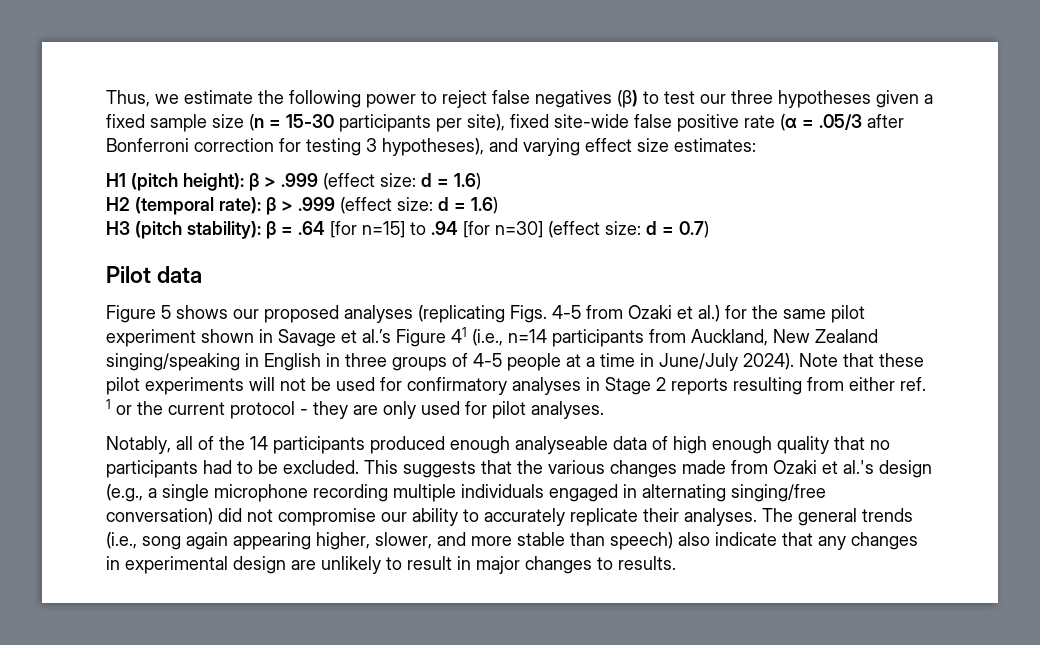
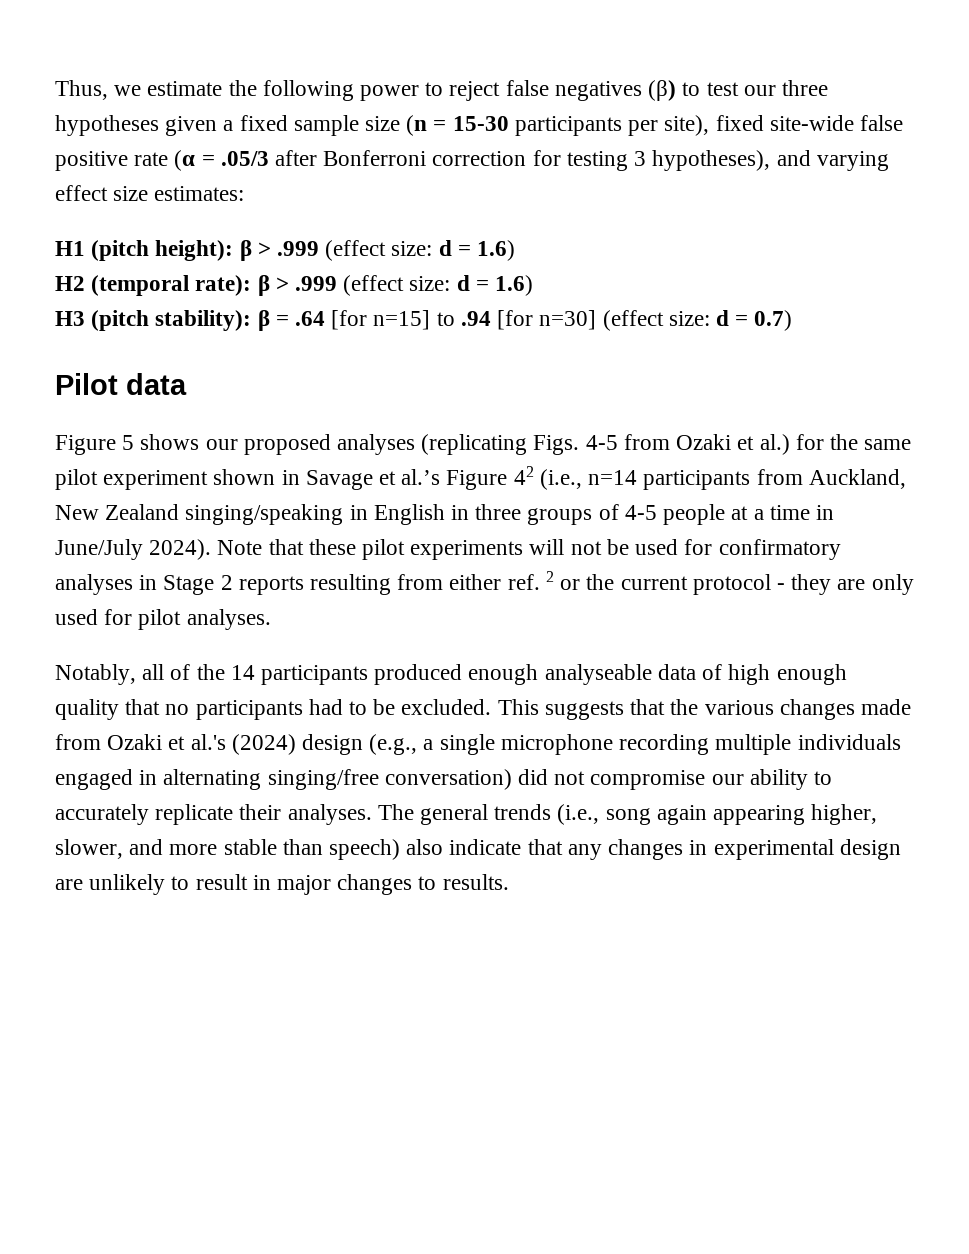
- Figure 5 shows our proposed analyses (replicating Figs. 4-5 from Ozaki et al.) for the same pilot experiment shown in Savage et al.’s Figure 41 (i.e., n=14 participants from Auckland, New Zealand singing/speaking in English in three groups of 4-5 people at a time in June/July 2024).
+ Figure 5 shows our proposed analyses (replicating Figs. 4-5 from Ozaki et al.) for the same pilot experiment shown in Savage et al.’s Figure 42 (i.e., n=14 participants from Auckland, New Zealand singing/speaking in English in three groups of 4-5 people at a time in June/July 2024).
- Note that these pilot experiments will not be used for confirmatory analyses in Stage 2 reports resulting from either ref. 1 or the current protocol - they are only used for pilot analyses.
+ Note that these pilot experiments will not be used for confirmatory analyses in Stage 2 reports resulting from either ref. 2 or the current protocol - they are only used for pilot analyses.
- This suggests that the various changes made from Ozaki et al.'s design (e.g., a single microphone recording multiple individuals engaged in alternating singing/free conversation) did not compromise our ability to accurately replicate their analyses.
+ This suggests that the various changes made from Ozaki et al.'s (2024) design (e.g., a single microphone recording multiple individuals engaged in alternating singing/free conversation) did not compromise our ability to accurately replicate their analyses.

